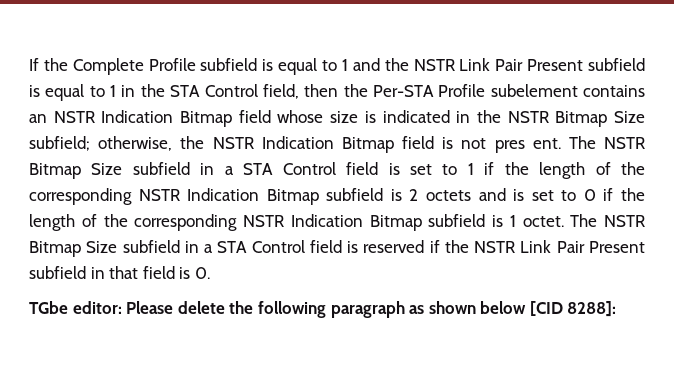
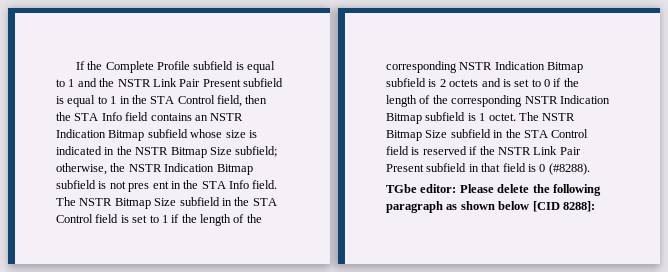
- If the Complete Profile subfield is equal to 1 and the NSTR Link Pair Present subfield is equal to 1 in the STA Control field, then the Per-STA Profile subelement contains an NSTR Indication Bitmap field whose size is indicated in the NSTR Bitmap Size subfield;
+ If the Complete Profile subfield is equal to 1 and the NSTR Link Pair Present subfield is equal to 1 in the STA Control field, then the STA Info field contains an NSTR Indication Bitmap subfield whose size is indicated in the NSTR Bitmap Size subfield;
- otherwise, the NSTR Indication Bitmap field is not pres ent. The NSTR Bitmap Size subfield in a STA Control field is set to 1 if the length of the corresponding NSTR Indication Bitmap subfield is 2 octets and is set to 0 if the length of the corresponding NSTR Indication Bitmap subfield is 1 octet.
+ otherwise, the NSTR Indication Bitmap subfield is not pres ent in the STA Info field. The NSTR Bitmap Size subfield in the STA Control field is set to 1 if the length of the corresponding NSTR Indication Bitmap subfield is 2 octets and is set to 0 if the length of the corresponding NSTR Indication Bitmap subfield is 1 octet.
- The NSTR Bitmap Size subfield in a STA Control field is reserved if the NSTR Link Pair Present subfield in that field is 0.
+ The NSTR Bitmap Size subfield in the STA Control field is reserved if the NSTR Link Pair Present subfield in that field is 0 (#8288).

